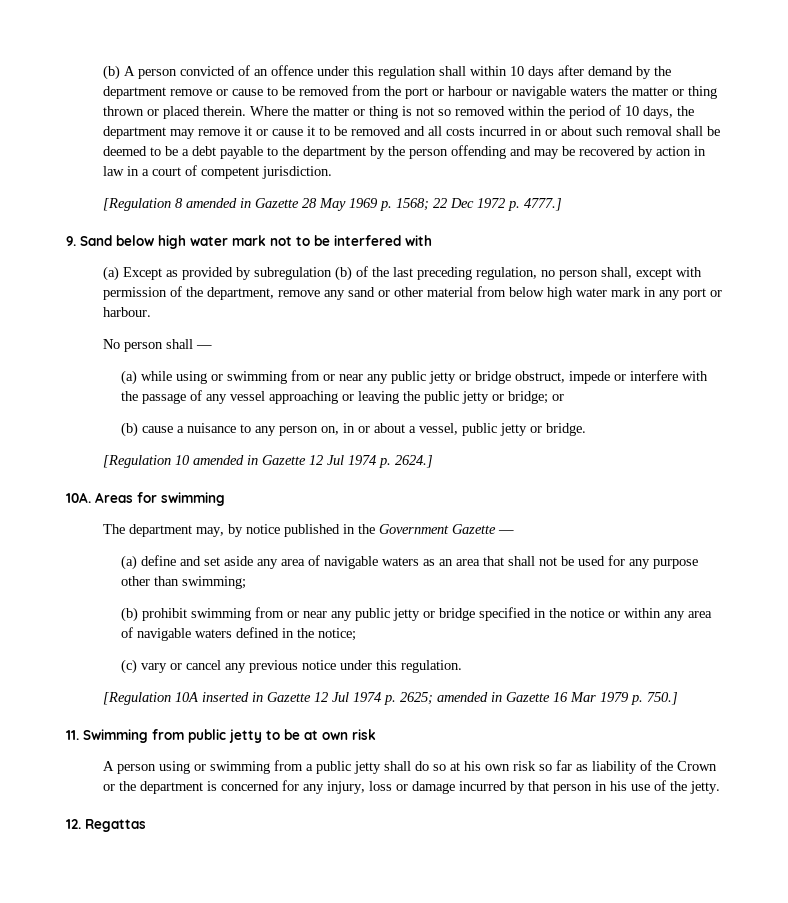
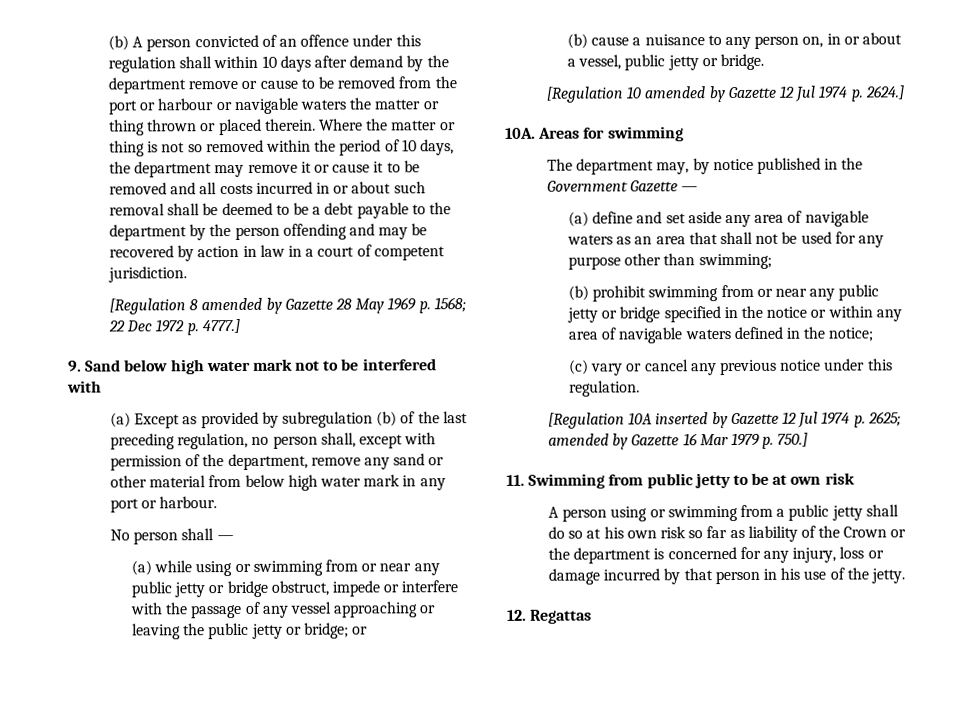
- [Regulation 8 amended in Gazette 28 May 1969 p. 1568; 22 Dec 1972 p. 4777.]
+ [Regulation 8 amended by Gazette 28 May 1969 p. 1568; 22 Dec 1972 p. 4777.]
- [Regulation 10 amended in Gazette 12 Jul 1974 p. 2624.]
+ [Regulation 10 amended by Gazette 12 Jul 1974 p. 2624.]
- [Regulation 10A inserted in Gazette 12 Jul 1974 p. 2625; amended in Gazette 16 Mar 1979 p. 750.]
+ [Regulation 10A inserted by Gazette 12 Jul 1974 p. 2625; amended by Gazette 16 Mar 1979 p. 750.]

